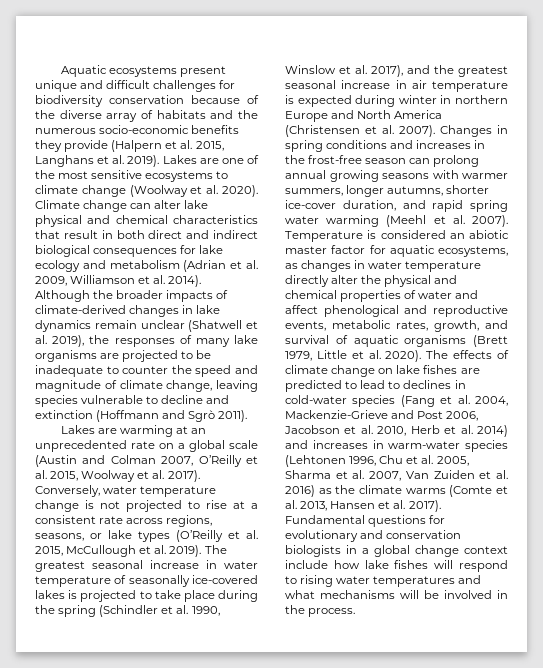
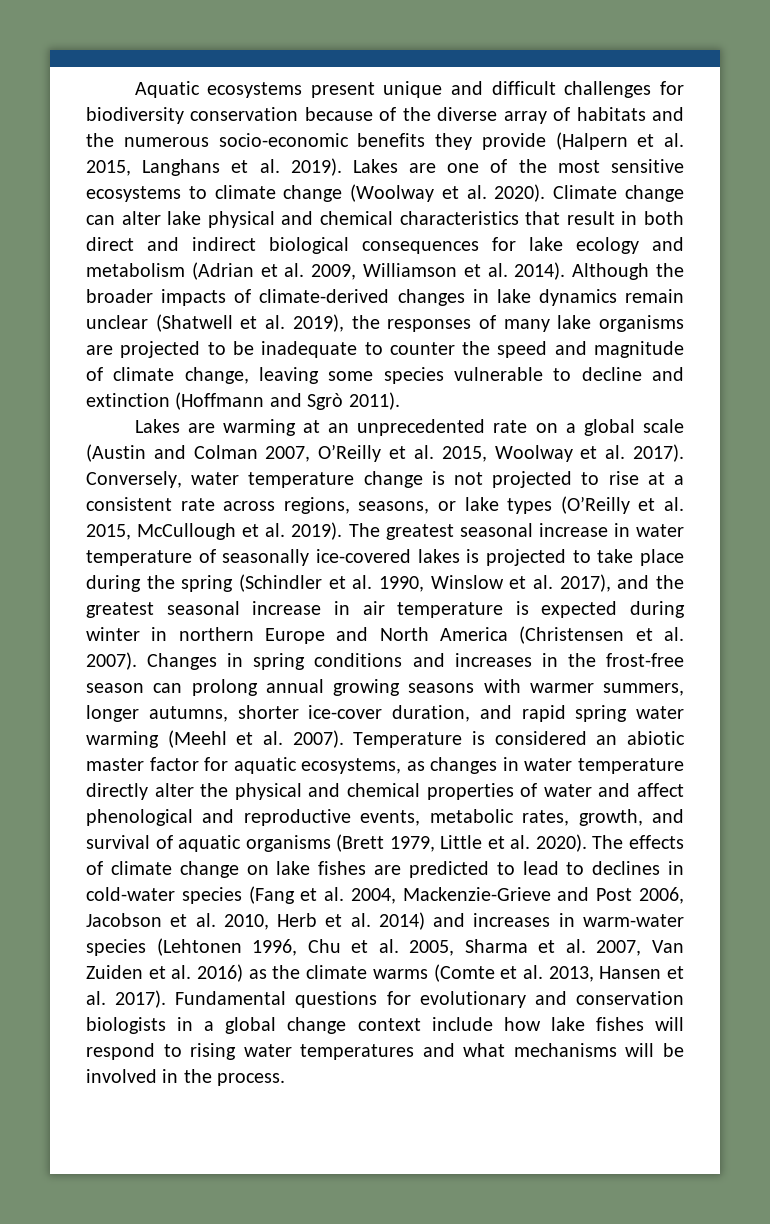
- Although the broader impacts of climate-derived changes in lake dynamics remain unclear (Shatwell et al. 2019), the responses of many lake organisms are projected to be inadequate to counter the speed and magnitude of climate change, leaving species vulnerable to decline and extinction (Hoffmann and Sgrò 2011).
+ Although the broader impacts of climate-derived changes in lake dynamics remain unclear (Shatwell et al. 2019), the responses of many lake organisms are projected to be inadequate to counter the speed and magnitude of climate change, leaving some species vulnerable to decline and extinction (Hoffmann and Sgrò 2011).

